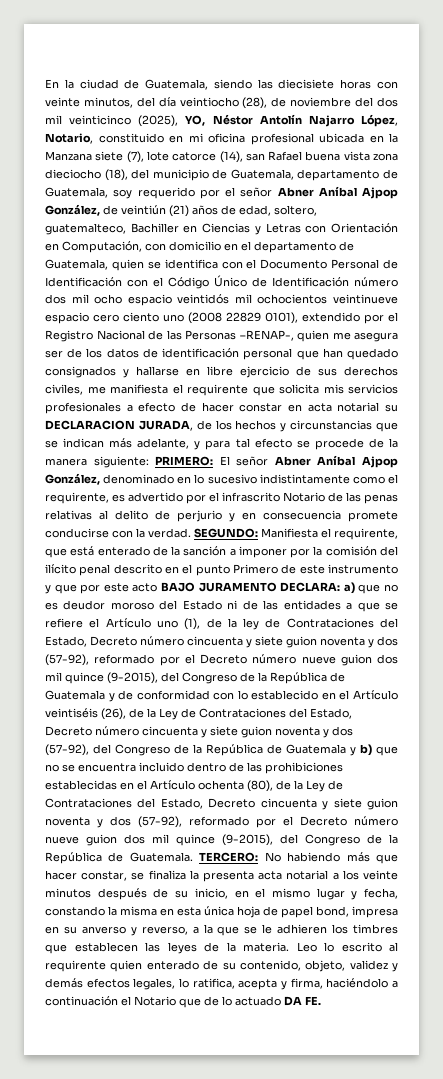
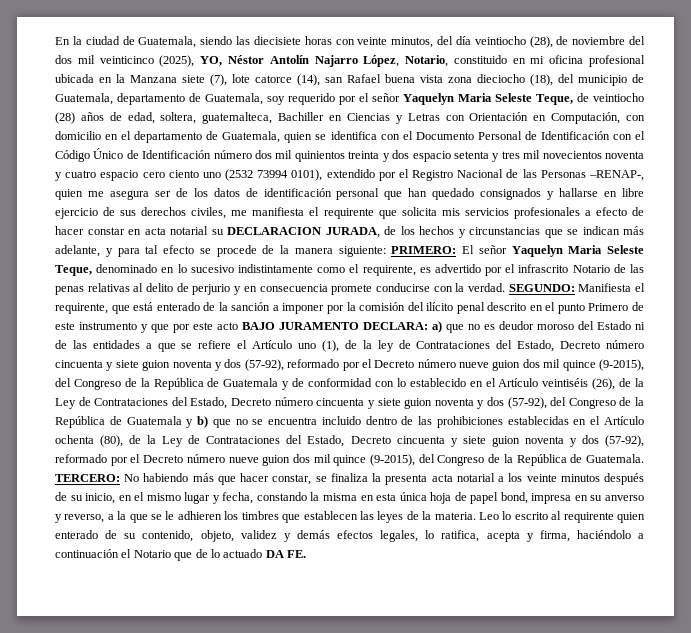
- En la ciudad de Guatemala, siendo las diecisiete horas con veinte minutos, del día veintiocho (28), de noviembre del dos mil veinticinco (2025), YO, Néstor Antolín Najarro López, Notario, constituido en mi oficina profesional ubicada en la Manzana siete (7), lote catorce (14), san Rafael buena vista zona dieciocho (18), del municipio de Guatemala, departamento de Guatemala, soy requerido por el señor Abner Aníbal Ajpop González, de veintiún (21) años de edad, soltero, guatemalteco, Bachiller en Ciencias y Letras con Orientación en Computación, con domicilio en el departamento de Guatemala, quien se identifica con el Documento Personal de Identificación con el Código Único de Identificación número dos mil ocho espacio veintidós mil ochocientos veintinueve espacio cero ciento uno (2008 22829 0101), extendido por el Registro Nacional de las Personas –RENAP-, quien me asegura ser de los datos de identificación personal que han quedado consignados y hallarse en libre ejercicio de sus derechos civiles, me manifiesta el requirente que solicita mis servicios profesionales a efecto de hacer constar en acta notarial su DECLARACION JURADA, de los hechos y circunstancias que se indican más adelante, y para tal efecto se procede de la manera siguiente:
+ En la ciudad de Guatemala, siendo las diecisiete horas con veinte minutos, del día veintiocho (28), de noviembre del dos mil veinticinco (2025), YO, Néstor Antolín Najarro López, Notario, constituido en mi oficina profesional ubicada en la Manzana siete (7), lote catorce (14), san Rafael buena vista zona dieciocho (18), del municipio de Guatemala, departamento de Guatemala, soy requerido por el señor Yaquelyn Maria Seleste Teque, de veintiocho (28) años de edad, soltera, guatemalteca, Bachiller en Ciencias y Letras con Orientación en Computación, con domicilio en el departamento de Guatemala, quien se identifica con el Documento Personal de Identificación con el Código Único de Identificación número dos mil quinientos treinta y dos espacio setenta y tres mil novecientos noventa y cuatro espacio cero ciento uno (2532 73994 0101), extendido por el Registro Nacional de las Personas –RENAP-, quien me asegura ser de los datos de identificación personal que han quedado consignados y hallarse en libre ejercicio de sus derechos civiles, me manifiesta el requirente que solicita mis servicios profesionales a efecto de hacer constar en acta notarial su DECLARACION JURADA, de los hechos y circunstancias que se indican más adelante, y para tal efecto se procede de la manera siguiente:
- El señor Abner Aníbal Ajpop González, denominado en lo sucesivo indistintamente como el requirente, es advertido por el infrascrito Notario de las penas relativas al delito de perjurio y en consecuencia promete conducirse con la verdad.
+ El señor Yaquelyn Maria Seleste Teque, denominado en lo sucesivo indistintamente como el requirente, es advertido por el infrascrito Notario de las penas relativas al delito de perjurio y en consecuencia promete conducirse con la verdad.

